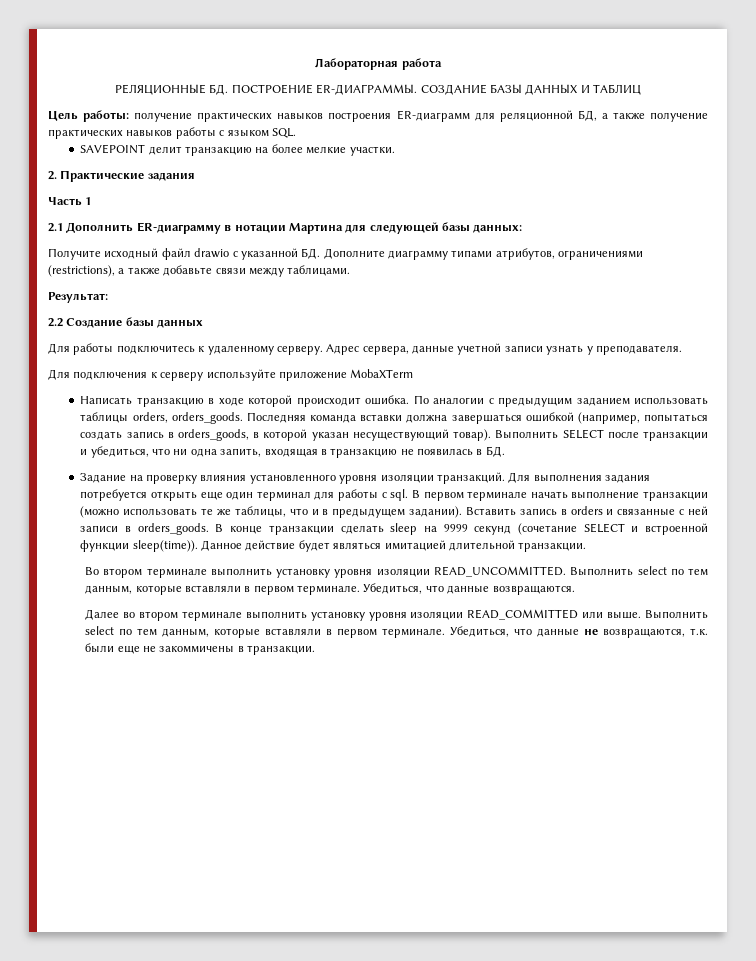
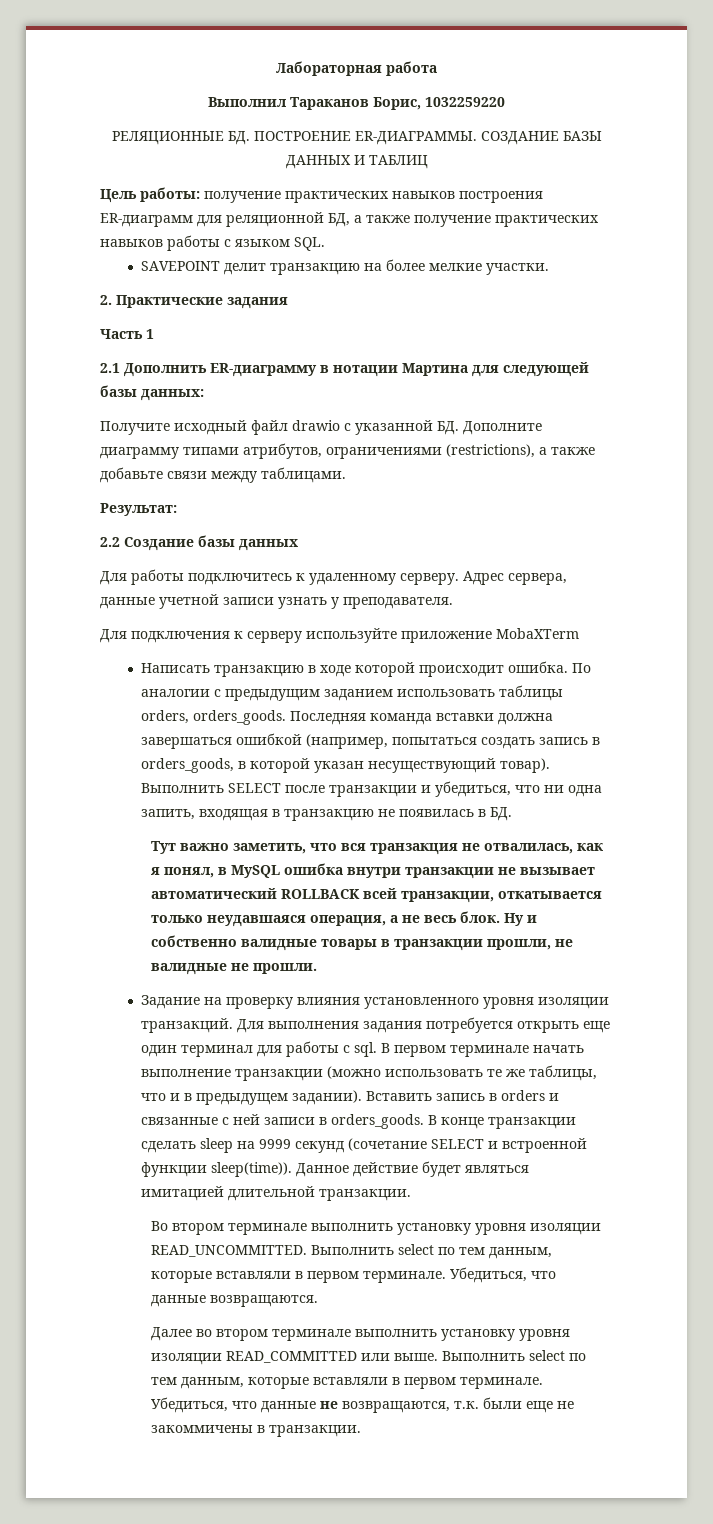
+ Выполнил Тараканов Борис, 1032259220
+ Тут важно заметить, что вся транзакция не отвалилась, как я понял, в MySQL ошибка внутри транзакции не вызывает автоматический ROLLBACK всей транзакции, откатывается только неудавшаяся операция, а не весь блок. Ну и собственно валидные товары в транзакции прошли, не валидные не прошли.

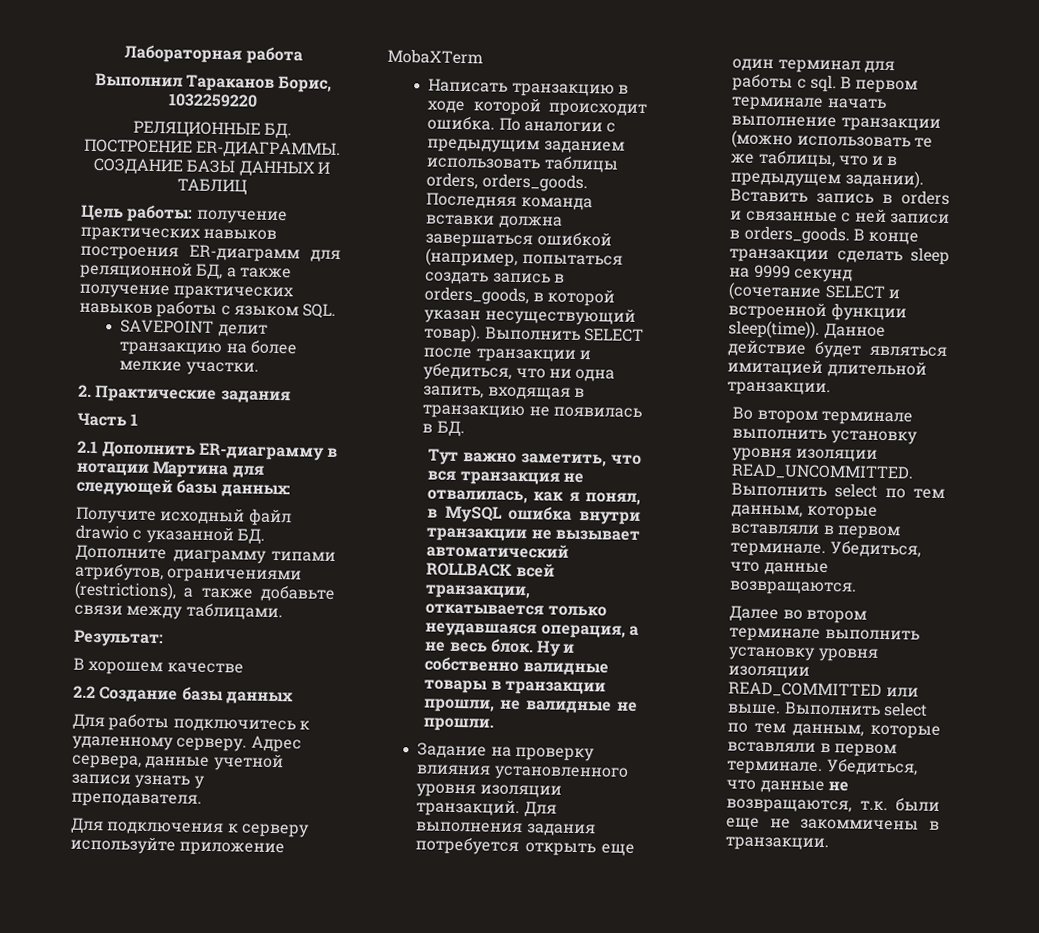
+ В хорошем качестве

